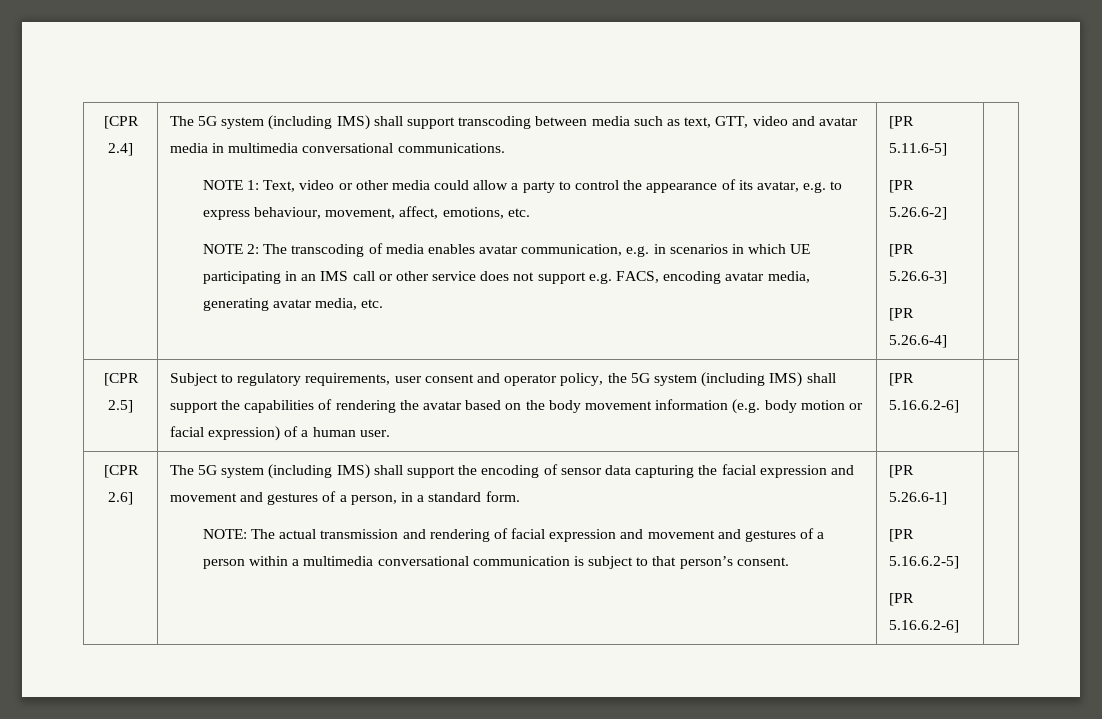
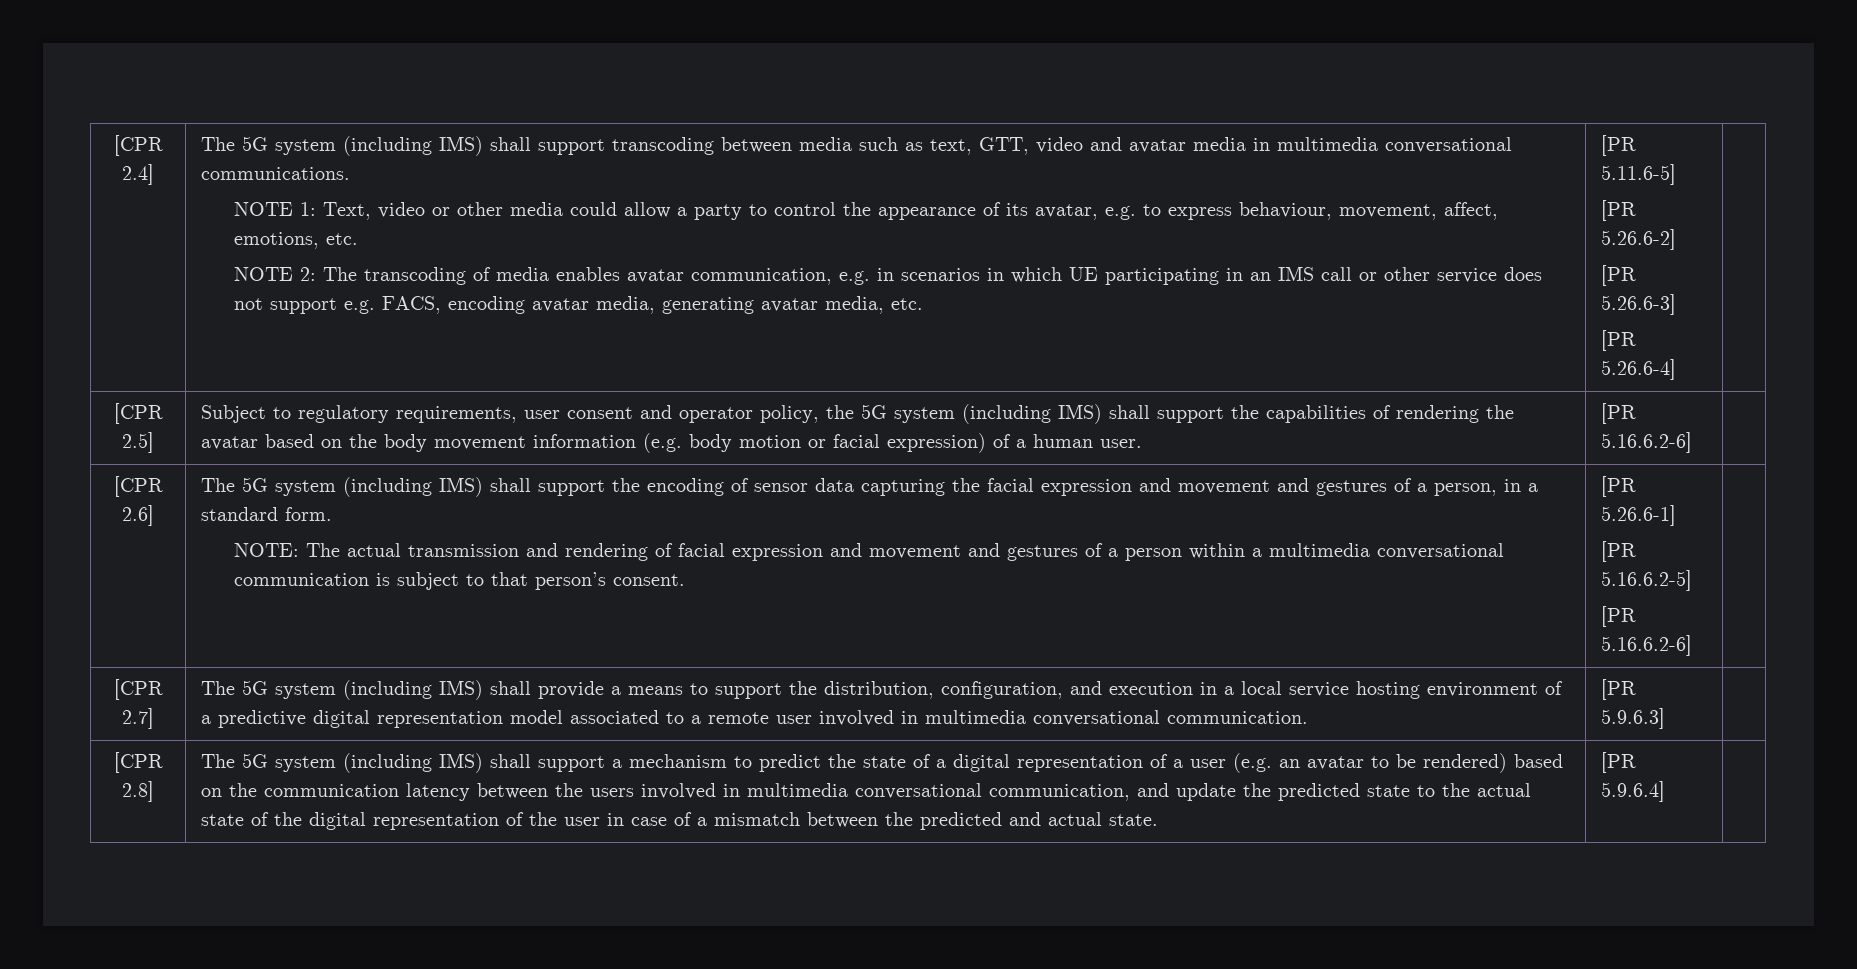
+ [CPR 2.7] | The 5G system (including IMS) shall provide a means to support the distribution, configuration, and execution in a local service hosting environment of a predictive digital representation model associated to a remote user involved in multimedia conversational communication. | [PR 5.9.6.3] |
+ [CPR 2.8] | The 5G system (including IMS) shall support a mechanism to predict the state of a digital representation of a user (e.g. an avatar to be rendered) based on the communication latency between the users involved in multimedia conversational communication, and update the predicted state to the actual state of the digital representation of the user in case of a mismatch between the predicted and actual state. | [PR 5.9.6.4]

